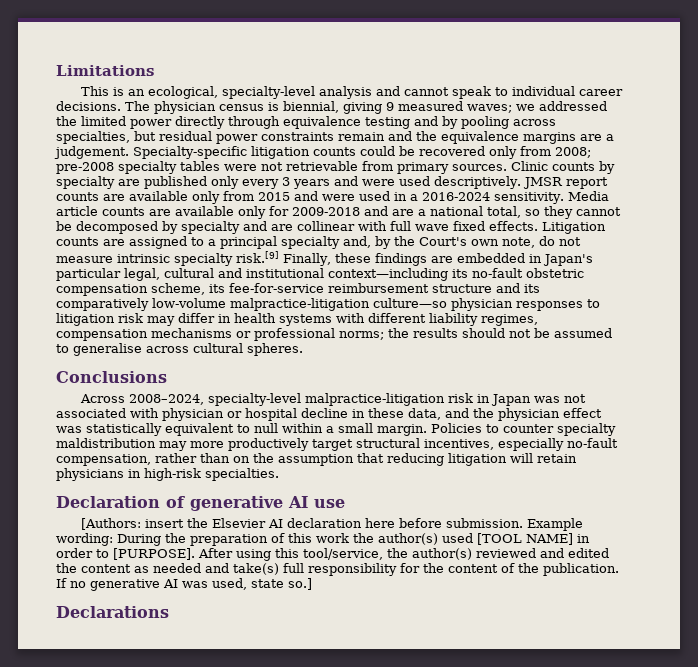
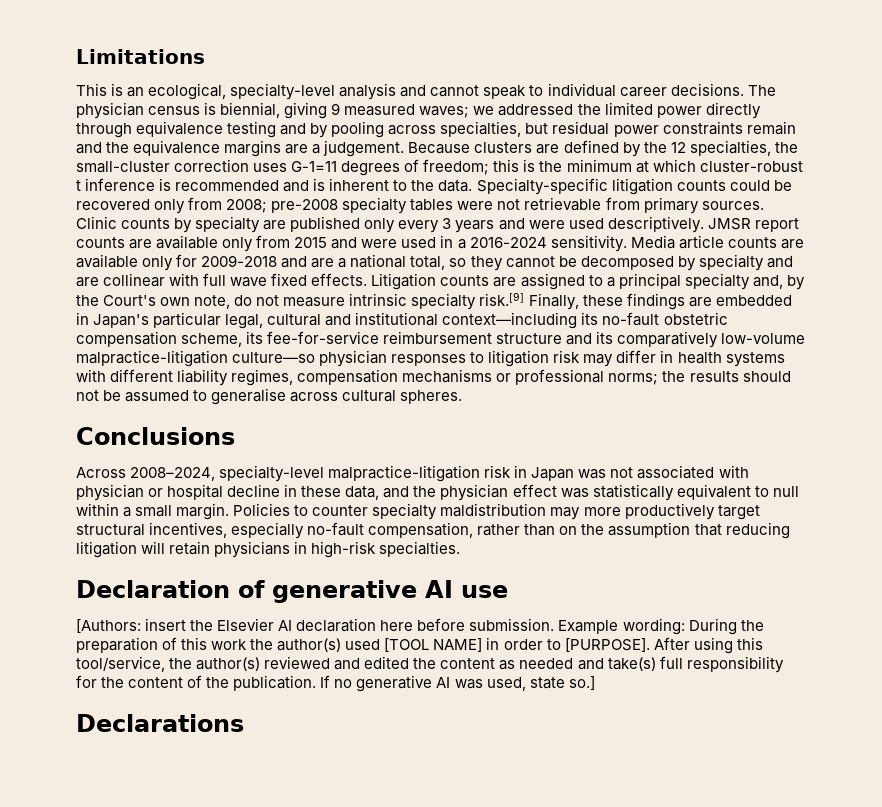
+ Because clusters are defined by the 12 specialties, the small-cluster correction uses G-1=11 degrees of freedom; this is the minimum at which cluster-robust t inference is recommended and is inherent to the data.

